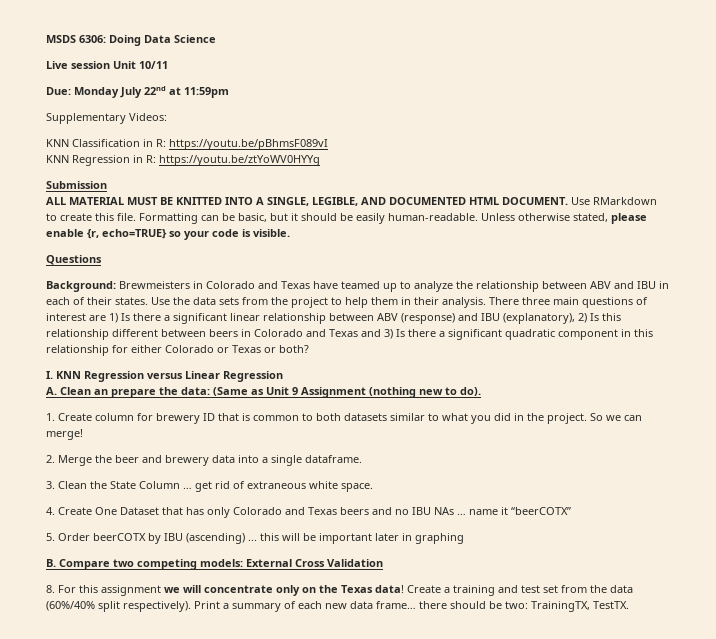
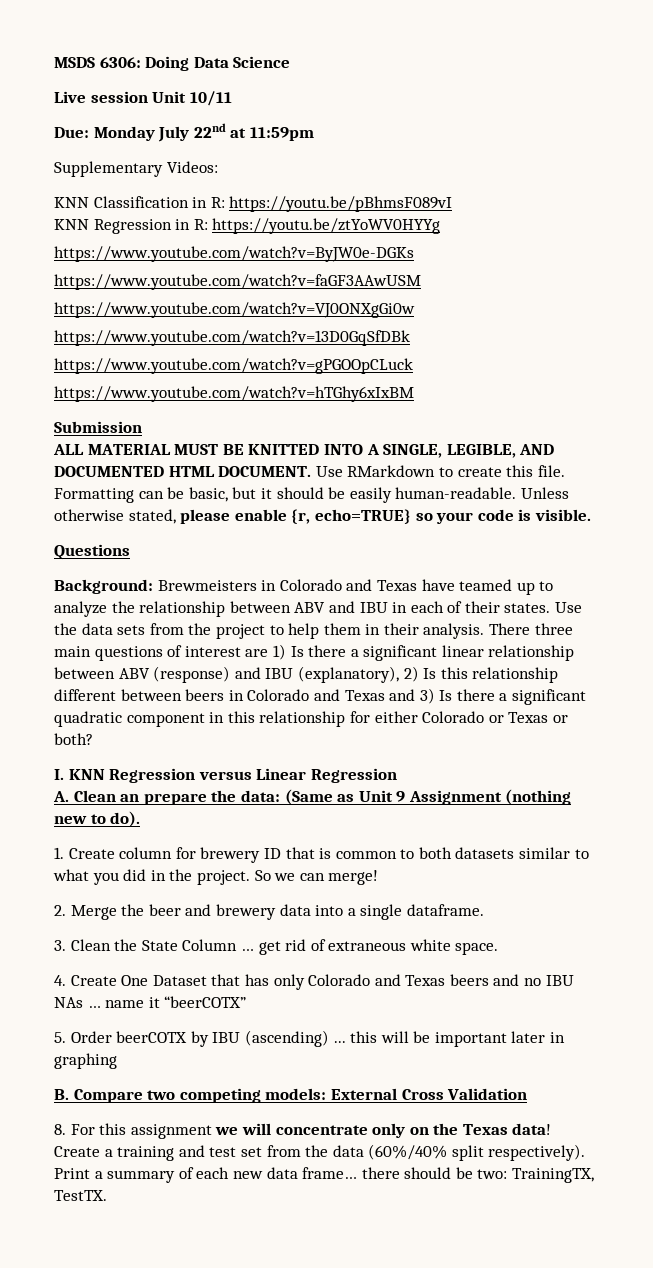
+ https://www.youtube.com/watch?v=ByJW0e-DGKs
+ https://www.youtube.com/watch?v=faGF3AAwUSM
+ https://www.youtube.com/watch?v=VJ0ONXgGi0w
+ https://www.youtube.com/watch?v=13D0GqSfDBk
+ https://www.youtube.com/watch?v=gPGOOpCLuck
+ https://www.youtube.com/watch?v=hTGhy6xIxBM

